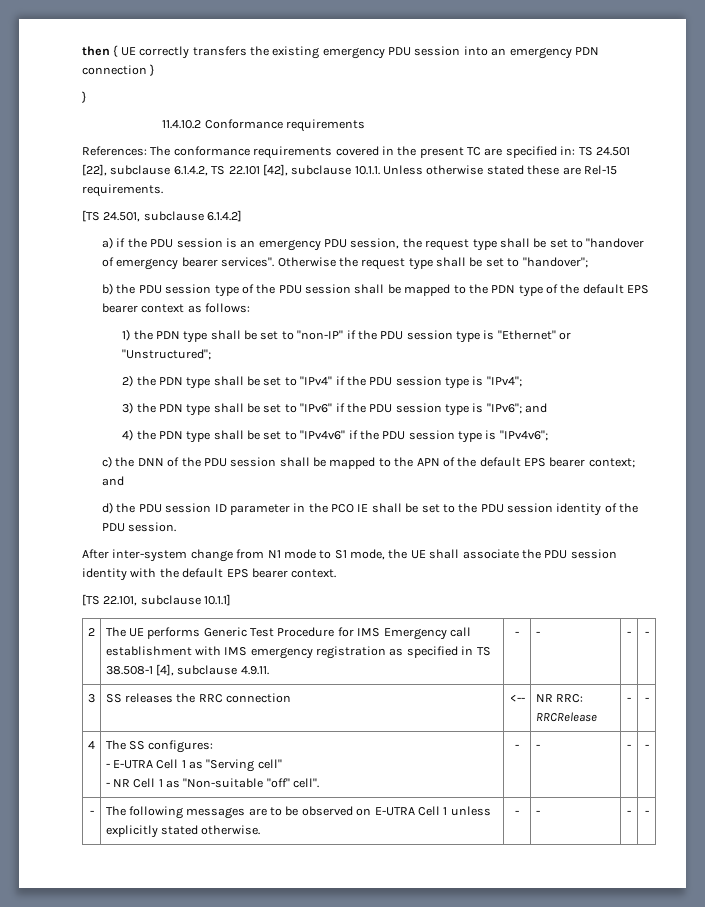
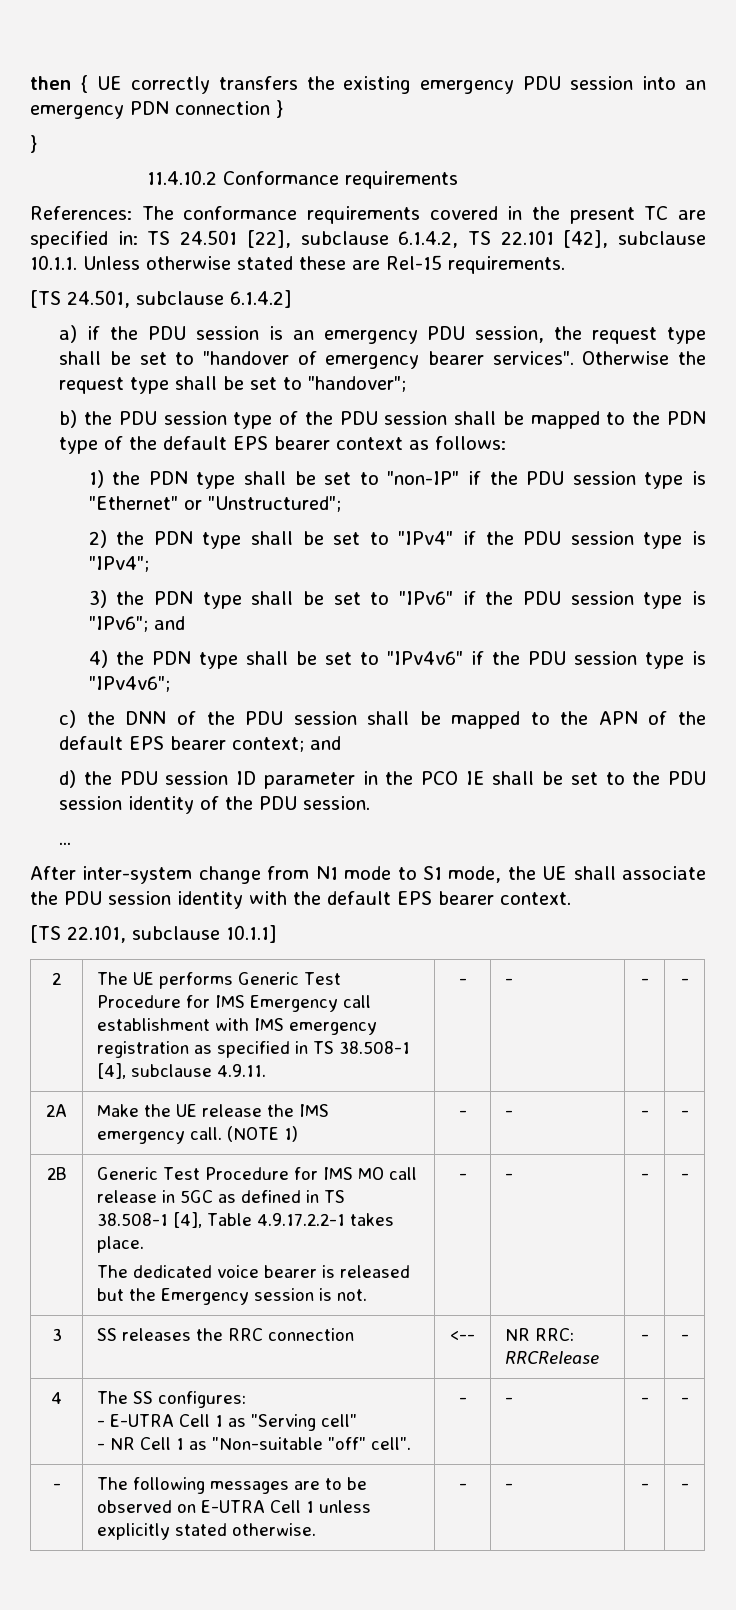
+ ...
+ 2A | Make the UE release the IMS emergency call. (NOTE 1) | - | - | - | -
+ 2B | Generic Test Procedure for IMS MO call release in 5GC as defined in TS 38.508-1 [4], Table 4.9.17.2.2-1 takes place.
+ The dedicated voice bearer is released but the Emergency session is not. | - | - | - | -

